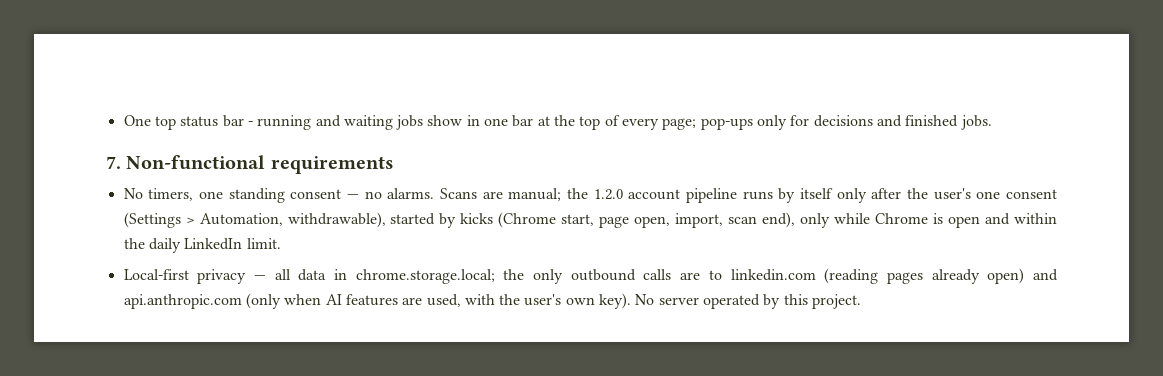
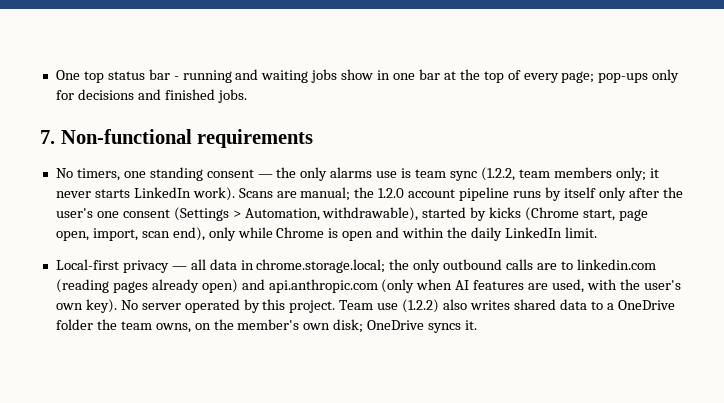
- No timers, one standing consent — no alarms.
+ No timers, one standing consent — the only alarms use is team sync (1.2.2, team members only; it never starts LinkedIn work).
+ Team use (1.2.2) also writes shared data to a OneDrive folder the team owns, on the member's own disk; OneDrive syncs it.

